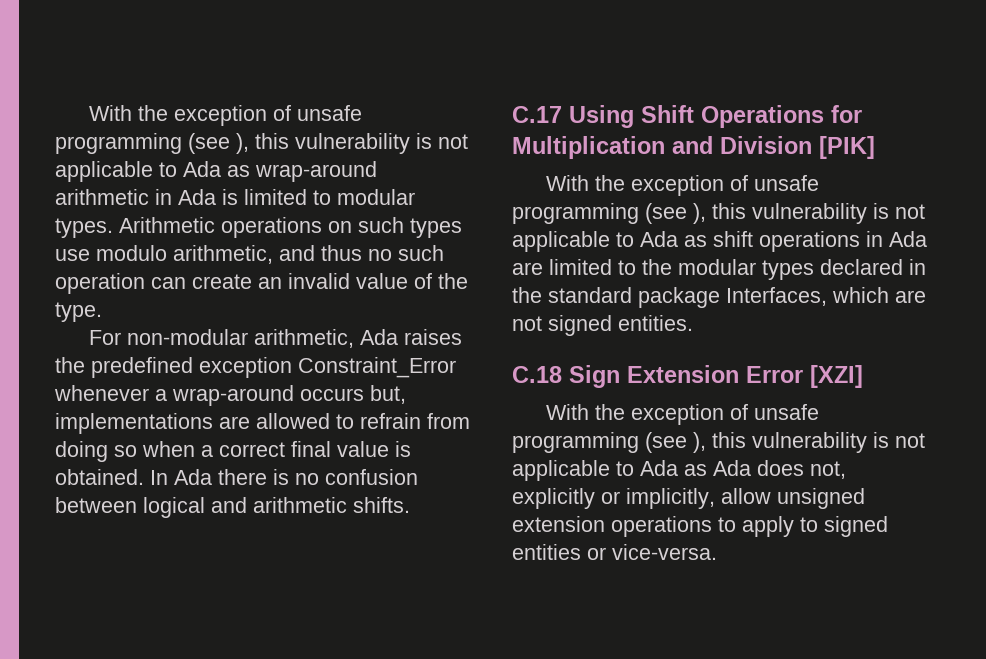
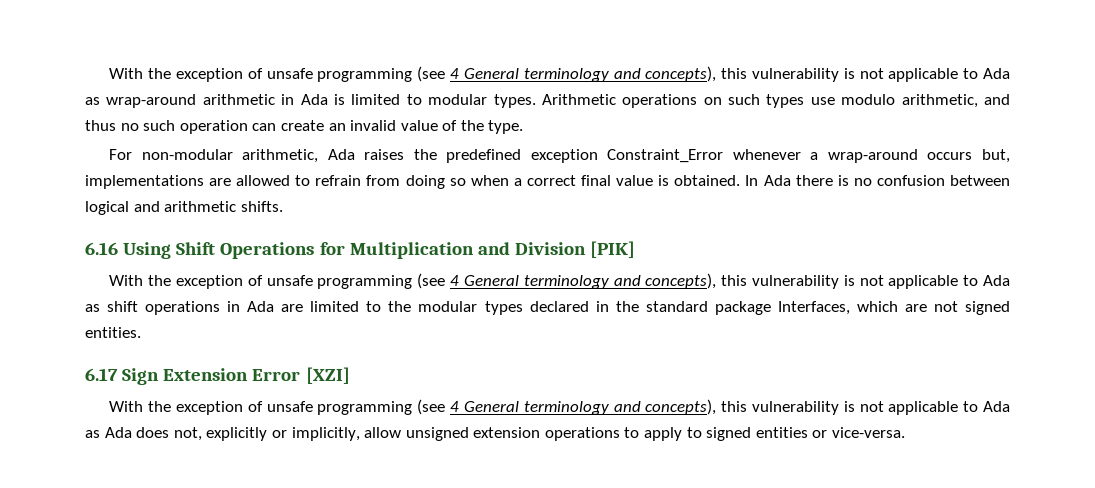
- With the exception of unsafe programming (see ), this vulnerability is not applicable to Ada as wrap-around arithmetic in Ada is limited to modular types.
+ With the exception of unsafe programming (see 4 General terminology and concepts), this vulnerability is not applicable to Ada as wrap-around arithmetic in Ada is limited to modular types.
- C.17 Using Shift Operations for Multiplication and Division [PIK]
+ 6.16 Using Shift Operations for Multiplication and Division [PIK]
- With the exception of unsafe programming (see ), this vulnerability is not applicable to Ada as shift operations in Ada are limited to the modular types declared in the standard package Interfaces, which are not signed entities.
+ With the exception of unsafe programming (see 4 General terminology and concepts), this vulnerability is not applicable to Ada as shift operations in Ada are limited to the modular types declared in the standard package Interfaces, which are not signed entities.
- C.18 Sign Extension Error [XZI]
+ 6.17 Sign Extension Error [XZI]
- With the exception of unsafe programming (see ), this vulnerability is not applicable to Ada as Ada does not, explicitly or implicitly, allow unsigned extension operations to apply to signed entities or vice-versa.
+ With the exception of unsafe programming (see 4 General terminology and concepts), this vulnerability is not applicable to Ada as Ada does not, explicitly or implicitly, allow unsigned extension operations to apply to signed entities or vice-versa.

